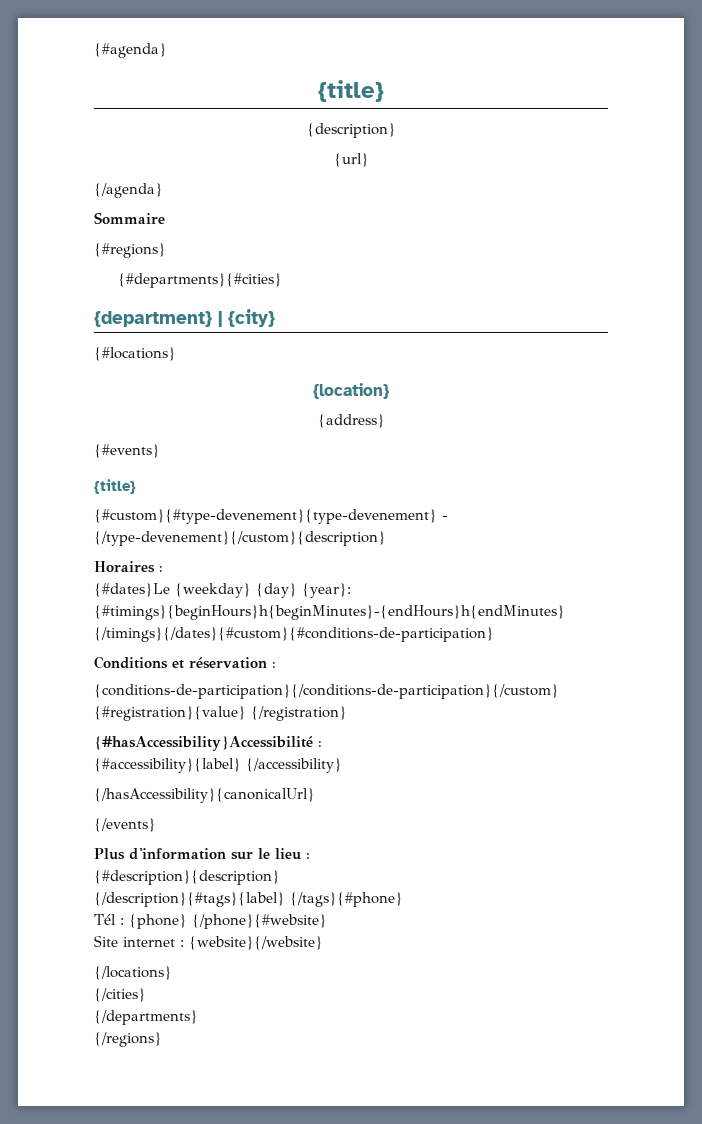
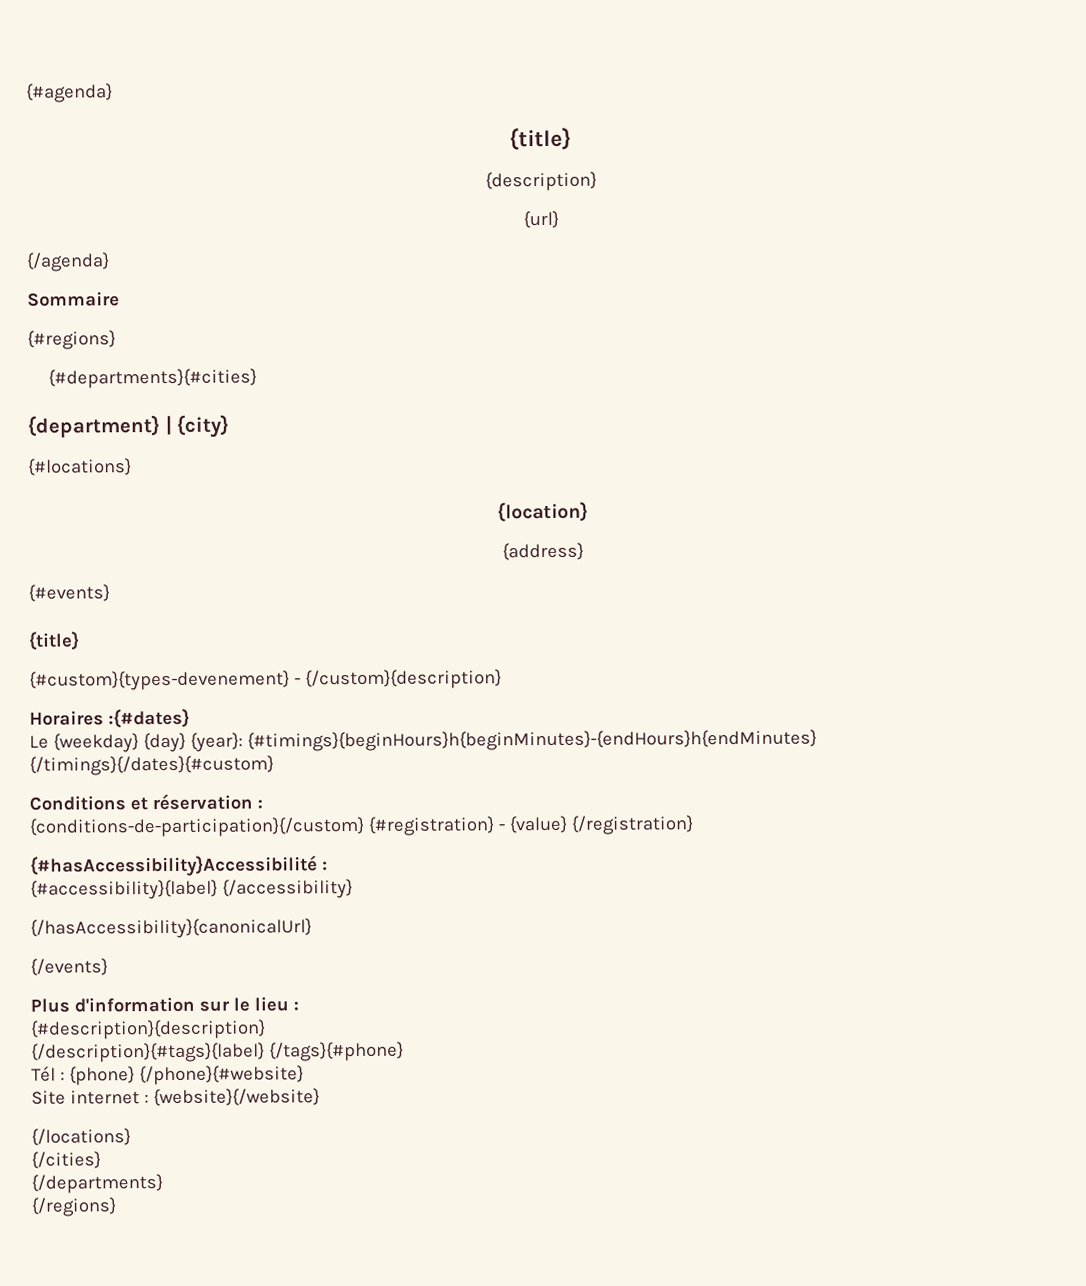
- {#custom}{#type-devenement}{type-devenement} - {/type-devenement}{/custom}{description}
+ {#custom}{types-devenement} - {/custom}{description}
- Horaires :
- {#dates}Le {weekday} {day} {year}: {#timings}{beginHours}h{beginMinutes}-{endHours}h{endMinutes} {/timings}{/dates}{#custom}{#conditions-de-participation}
+ Horaires :{#dates}
+ Le {weekday} {day} {year}: {#timings}{beginHours}h{beginMinutes}-{endHours}h{endMinutes} {/timings}{/dates}{#custom}
- {conditions-de-participation}{/conditions-de-participation}{/custom} {#registration}{value} {/registration}
+ {conditions-de-participation}{/custom} {#registration} - {value} {/registration}

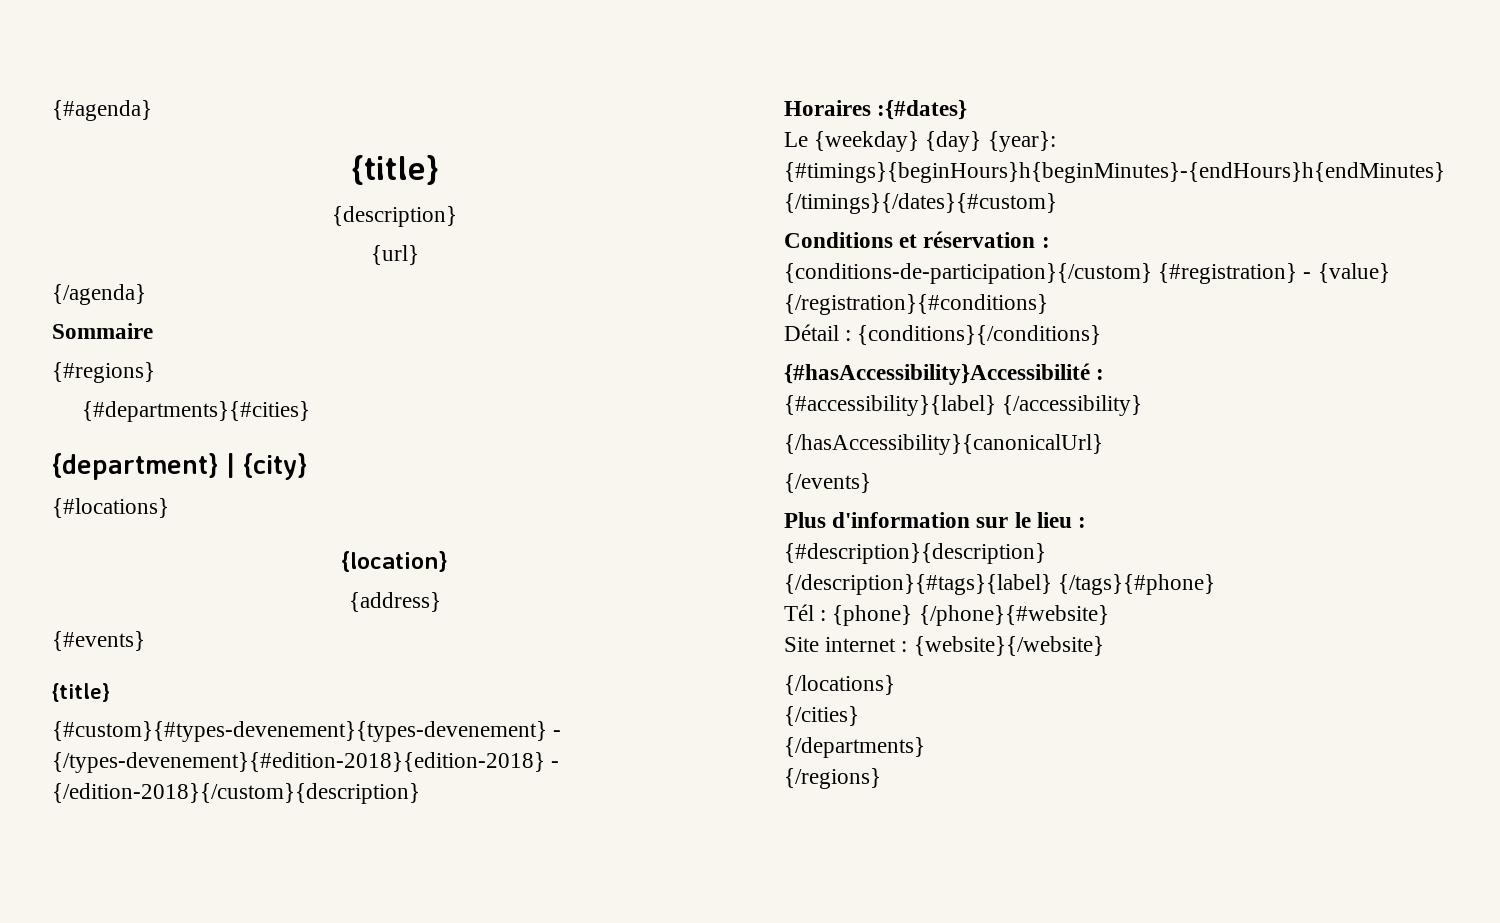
- {#custom}{types-devenement} - {/custom}{description}
+ {#custom}{#types-devenement}{types-devenement} - {/types-devenement}{#edition-2018}{edition-2018} - {/edition-2018}{/custom}{description}
- {conditions-de-participation}{/custom} {#registration} - {value} {/registration}
+ {conditions-de-participation}{/custom} {#registration} - {value} {/registration}{#conditions}
+ Détail : {conditions}{/conditions}

